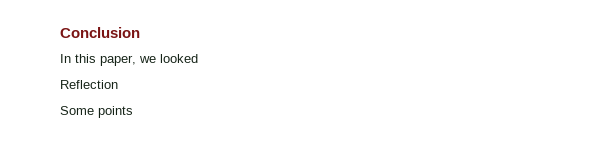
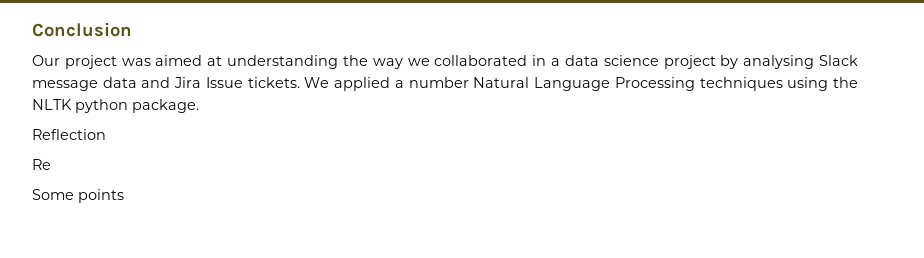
- In this paper, we looked
+ Our project was aimed at understanding the way we collaborated in a data science project by analysing Slack message data and Jira Issue tickets. We applied a number Natural Language Processing techniques using the NLTK python package.
+ Re

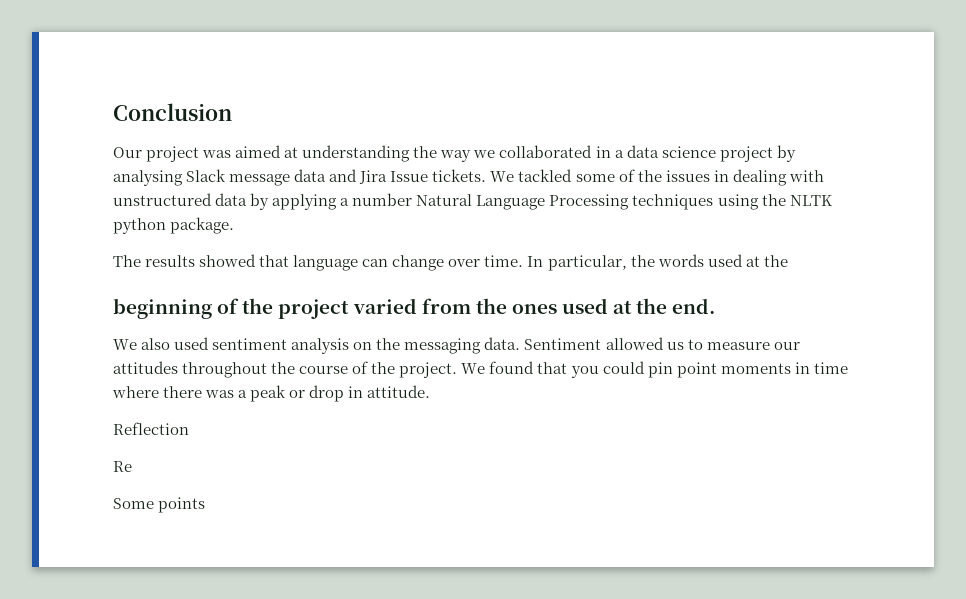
- We applied a number Natural Language Processing techniques using the NLTK python package.
+ We tackled some of the issues in dealing with unstructured data by applying a number Natural Language Processing techniques using the NLTK python package.
+ The results showed that language can change over time. In particular, the words used at the
+ beginning of the project varied from the ones used at the end.
+ We also used sentiment analysis on the messaging data. Sentiment allowed us to measure our attitudes throughout the course of the project. We found that you could pin point moments in time where there was a peak or drop in attitude.

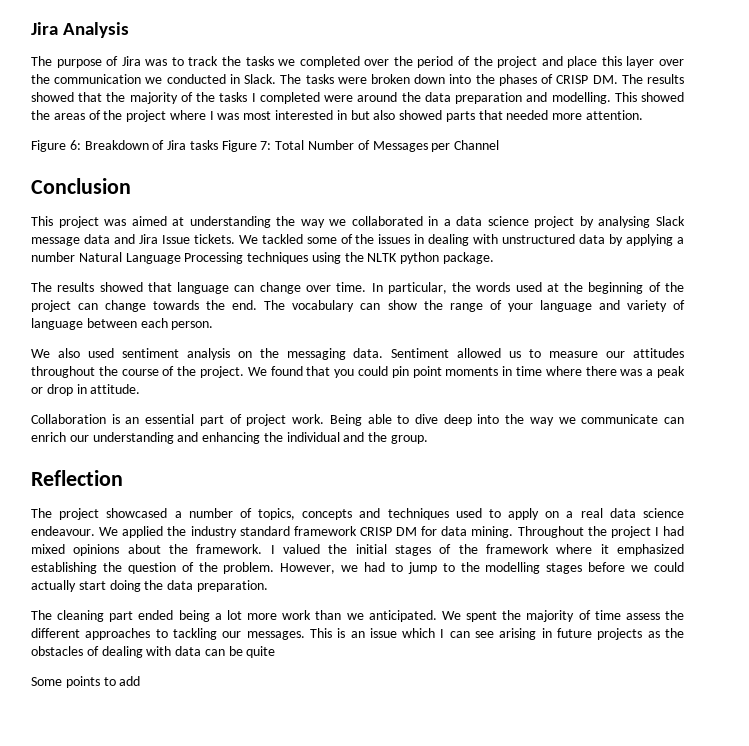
+ Jira Analysis
+ The purpose of Jira was to track the tasks we completed over the period of the project and place this layer over the communication we conducted in Slack. The tasks were broken down into the phases of CRISP DM. The results showed that the majority of the tasks I completed were around the data preparation and modelling. This showed the areas of the project where I was most interested in but also showed parts that needed more attention.
+ Figure 6: Breakdown of Jira tasks Figure 7: Total Number of Messages per Channel
- Our project was aimed at understanding the way we collaborated in a data science project by analysing Slack message data and Jira Issue tickets.
+ This project was aimed at understanding the way we collaborated in a data science project by analysing Slack message data and Jira Issue tickets.
- In particular, the words used at the
- beginning of the project varied from the ones used at the end.
+ In particular, the words used at the beginning of the project can change towards the end. The vocabulary can show the range of your language and variety of language between each person.
+ Collaboration is an essential part of project work. Being able to dive deep into the way we communicate can enrich our understanding and enhancing the individual and the group.
  Reflection
- Re
+ The project showcased a number of topics, concepts and techniques used to apply on a real data science endeavour. We applied the industry standard framework CRISP DM for data mining. Throughout the project I had mixed opinions about the framework. I valued the initial stages of the framework where it emphasized establishing the question of the problem. However, we had to jump to the modelling stages before we could actually start doing the data preparation.
+ The cleaning part ended being a lot more work than we anticipated. We spent the majority of time assess the different approaches to tackling our messages. This is an issue which I can see arising in future projects as the obstacles of dealing with data can be quite
- Some points
+ Some points to add

